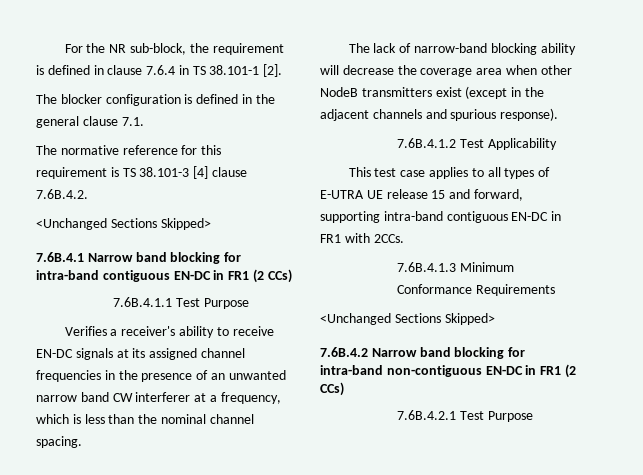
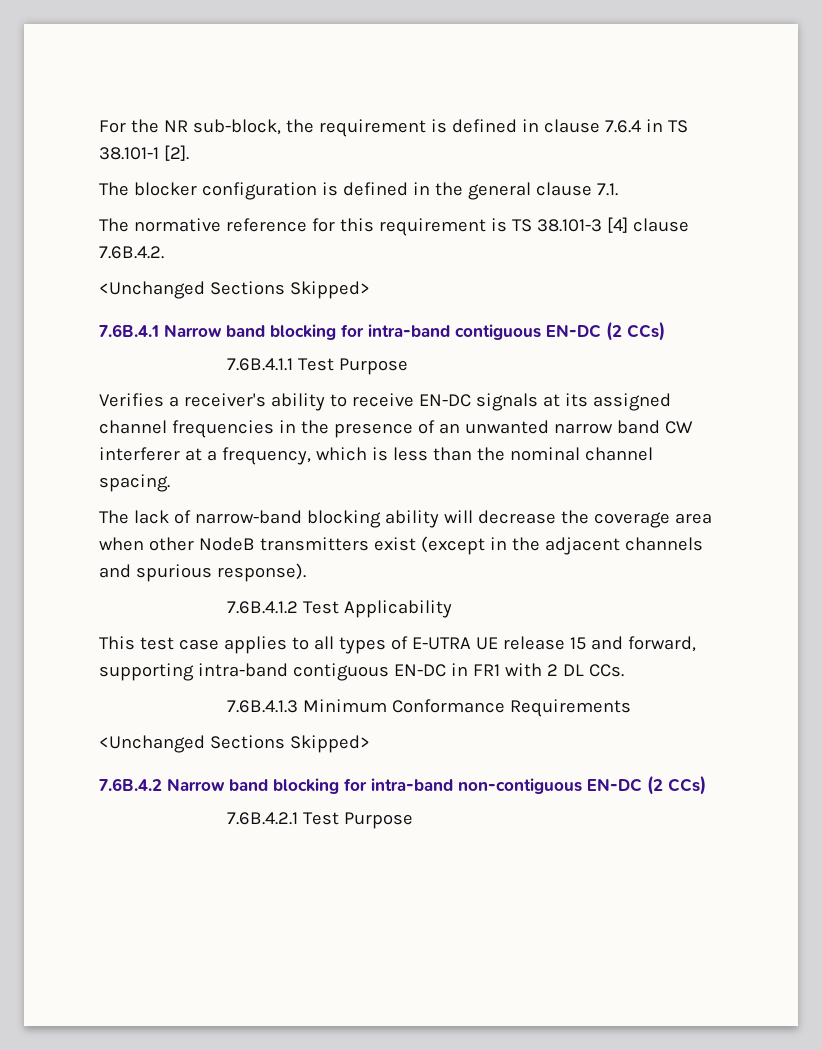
- 7.6B.4.1 Narrow band blocking for intra-band contiguous EN-DC in FR1 (2 CCs)
+ 7.6B.4.1 Narrow band blocking for intra-band contiguous EN-DC (2 CCs)
- This test case applies to all types of E-UTRA UE release 15 and forward, supporting intra-band contiguous EN-DC in FR1 with 2CCs.
+ This test case applies to all types of E-UTRA UE release 15 and forward, supporting intra-band contiguous EN-DC in FR1 with 2 DL CCs.
- 7.6B.4.2 Narrow band blocking for intra-band non-contiguous EN-DC in FR1 (2 CCs)
+ 7.6B.4.2 Narrow band blocking for intra-band non-contiguous EN-DC (2 CCs)

